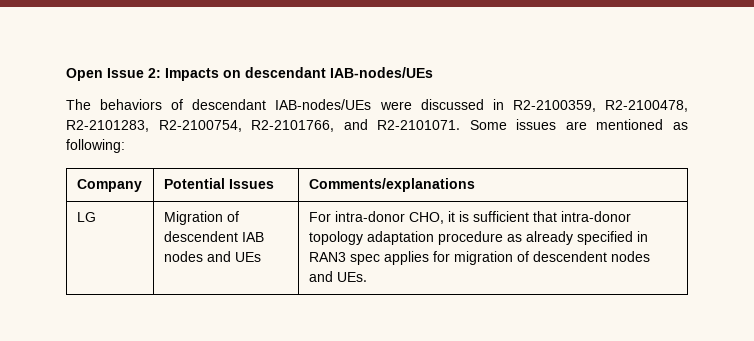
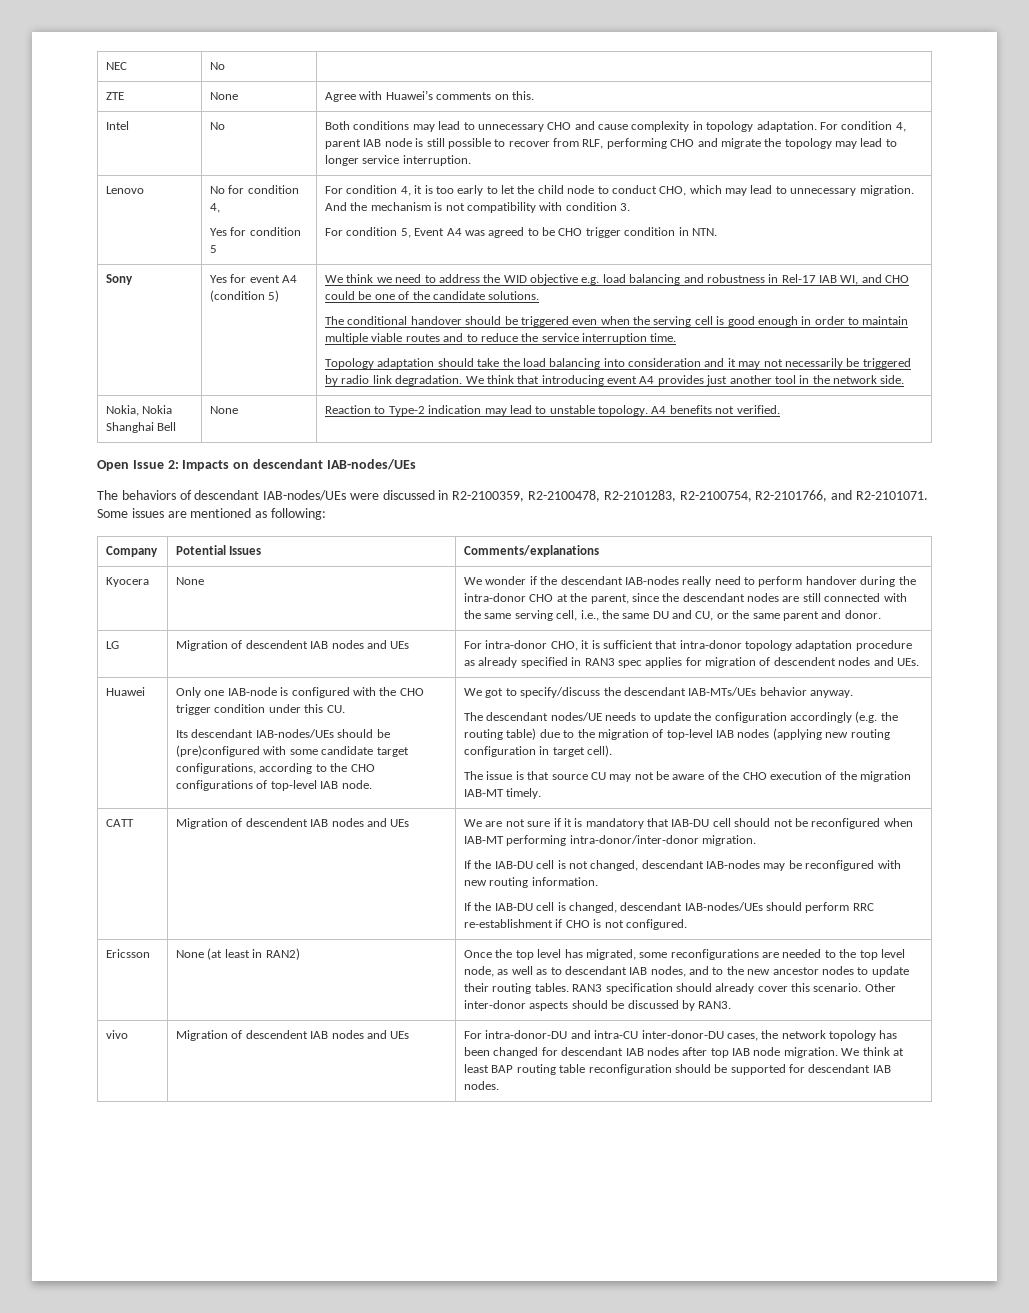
+ NEC | No |
+ ZTE | None | Agree with Huawei’s comments on this.
+ Intel | No | Both conditions may lead to unnecessary CHO and cause complexity in topology adaptation. For condition 4, parent IAB node is still possible to recover from RLF, performing CHO and migrate the topology may lead to longer service interruption.
+ Lenovo | No for condition 4,
+ Yes for condition 5 | For condition 4, it is too early to let the child node to conduct CHO, which may lead to unnecessary migration. And the mechanism is not compatibility with condition 3.
+ For condition 5, Event A4 was agreed to be CHO trigger condition in NTN.
+ Sony | Yes for event A4 (condition 5) | We think we need to address the WID objective e.g. load balancing and robustness in Rel-17 IAB WI, and CHO could be one of the candidate solutions.
+ The conditional handover should be triggered even when the serving cell is good enough in order to maintain multiple viable routes and to reduce the service interruption time.
+ Topology adaptation should take the load balancing into consideration and it may not necessarily be triggered by radio link degradation. We think that introducing event A4 provides just another tool in the network side.
+ Nokia, Nokia Shanghai Bell | None | Reaction to Type-2 indication may lead to unstable topology. A4 benefits not verified.
+ Kyocera | None | We wonder if the descendant IAB-nodes really need to perform handover during the intra-donor CHO at the parent, since the descendant nodes are still connected with the same serving cell, i.e., the same DU and CU, or the same parent and donor.
+ Huawei | Only one IAB-node is configured with the CHO trigger condition under this CU.
+ Its descendant IAB-nodes/UEs should be (pre)configured with some candidate target configurations, according to the CHO configurations of top-level IAB node. | We got to specify/discuss the descendant IAB-MTs/UEs behavior anyway.
+ The descendant nodes/UE needs to update the configuration accordingly (e.g. the routing table) due to the migration of top-level IAB nodes (applying new routing configuration in target cell).
+ The issue is that source CU may not be aware of the CHO execution of the migration IAB-MT timely.
+ CATT | Migration of descendent IAB nodes and UEs | We are not sure if it is mandatory that IAB-DU cell should not be reconfigured when IAB-MT performing intra-donor/inter-donor migration.
+ If the IAB-DU cell is not changed, descendant IAB-nodes may be reconfigured with new routing information.
+ If the IAB-DU cell is changed, descendant IAB-nodes/UEs should perform RRC re-establishment if CHO is not configured.
+ Ericsson | None (at least in RAN2) | Once the top level has migrated, some reconfigurations are needed to the top level node, as well as to descendant IAB nodes, and to the new ancestor nodes to update their routing tables. RAN3 specification should already cover this scenario. Other inter-donor aspects should be discussed by RAN3.
+ vivo | Migration of descendent IAB nodes and UEs | For intra-donor-DU and intra-CU inter-donor-DU cases, the network topology has been changed for descendant IAB nodes after top IAB node migration. We think at least BAP routing table reconfiguration should be supported for descendant IAB nodes.

